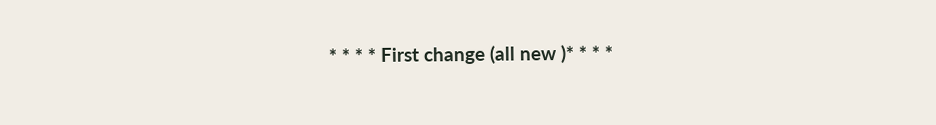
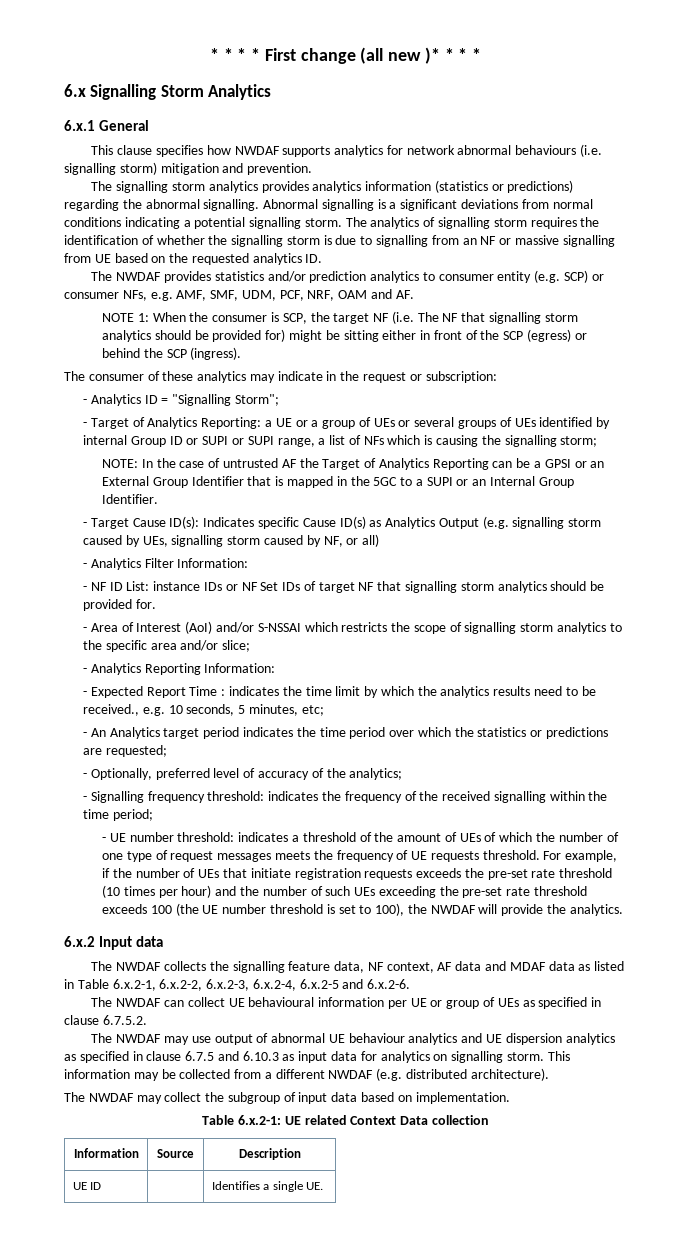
+ 6.x Signalling Storm Analytics
+ 6.x.1 General
+ This clause specifies how NWDAF supports analytics for network abnormal behaviours (i.e. signalling storm) mitigation and prevention.
+ The signalling storm analytics provides analytics information (statistics or predictions) regarding the abnormal signalling. Abnormal signalling is a significant deviations from normal conditions indicating a potential signalling storm. The analytics of signalling storm requires the identification of whether the signalling storm is due to signalling from an NF or massive signalling from UE based on the requested analytics ID.
+ The NWDAF provides statistics and/or prediction analytics to consumer entity (e.g. SCP) or consumer NFs, e.g. AMF, SMF, UDM, PCF, NRF, OAM and AF.
+ NOTE 1: When the consumer is SCP, the target NF (i.e. The NF that signalling storm analytics should be provided for) might be sitting either in front of the SCP (egress) or behind the SCP (ingress).
+ The consumer of these analytics may indicate in the request or subscription:
+ - Analytics ID = "Signalling Storm";
+ - Target of Analytics Reporting: a UE or a group of UEs or several groups of UEs identified by internal Group ID or SUPI or SUPI range, a list of NFs which is causing the signalling storm;
+ NOTE: In the case of untrusted AF the Target of Analytics Reporting can be a GPSI or an External Group Identifier that is mapped in the 5GC to a SUPI or an Internal Group Identifier.
+ - Target Cause ID(s): Indicates specific Cause ID(s) as Analytics Output (e.g. signalling storm caused by UEs, signalling storm caused by NF, or all)
+ - Analytics Filter Information:
+ - NF ID List: instance IDs or NF Set IDs of target NF that signalling storm analytics should be provided for.
+ - Area of Interest (AoI) and/or S-NSSAI which restricts the scope of signalling storm analytics to the specific area and/or slice;
+ - Analytics Reporting Information:
+ - Expected Report Time : indicates the time limit by which the analytics results need to be received., e.g. 10 seconds, 5 minutes, etc;
+ - An Analytics target period indicates the time period over which the statistics or predictions are requested;
+ - Optionally, preferred level of accuracy of the analytics;
+ - Signalling frequency threshold: indicates the frequency of the received signalling within the time period;
+ - UE number threshold: indicates a threshold of the amount of UEs of which the number of one type of request messages meets the frequency of UE requests threshold. For example, if the number of UEs that initiate registration requests exceeds the pre-set rate threshold (10 times per hour) and the number of such UEs exceeding the pre-set rate threshold exceeds 100 (the UE number threshold is set to 100), the NWDAF will provide the analytics.
+ 6.x.2 Input data
+ The NWDAF collects the signalling feature data, NF context, AF data and MDAF data as listed in Table 6.x.2-1, 6.x.2-2, 6.x.2-3, 6.x.2-4, 6.x.2-5 and 6.x.2-6.
+ The NWDAF can collect UE behavioural information per UE or group of UEs as specified in clause 6.7.5.2.
+ The NWDAF may use output of abnormal UE behaviour analytics and UE dispersion analytics as specified in clause 6.7.5 and 6.10.3 as input data for analytics on signalling storm. This information may be collected from a different NWDAF (e.g. distributed architecture).
+ The NWDAF may collect the subgroup of input data based on implementation.
+ Table 6.x.2-1: UE related Context Data collection
+ Information | Source | Description
+ UE ID | | Identifies a single UE.

